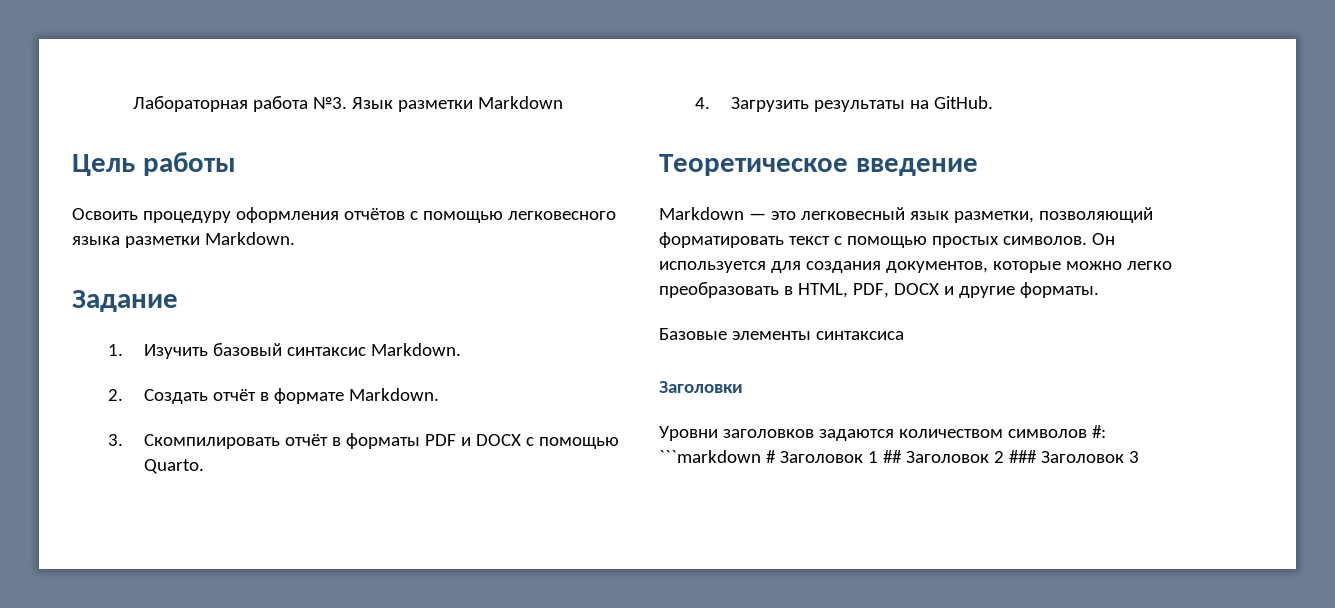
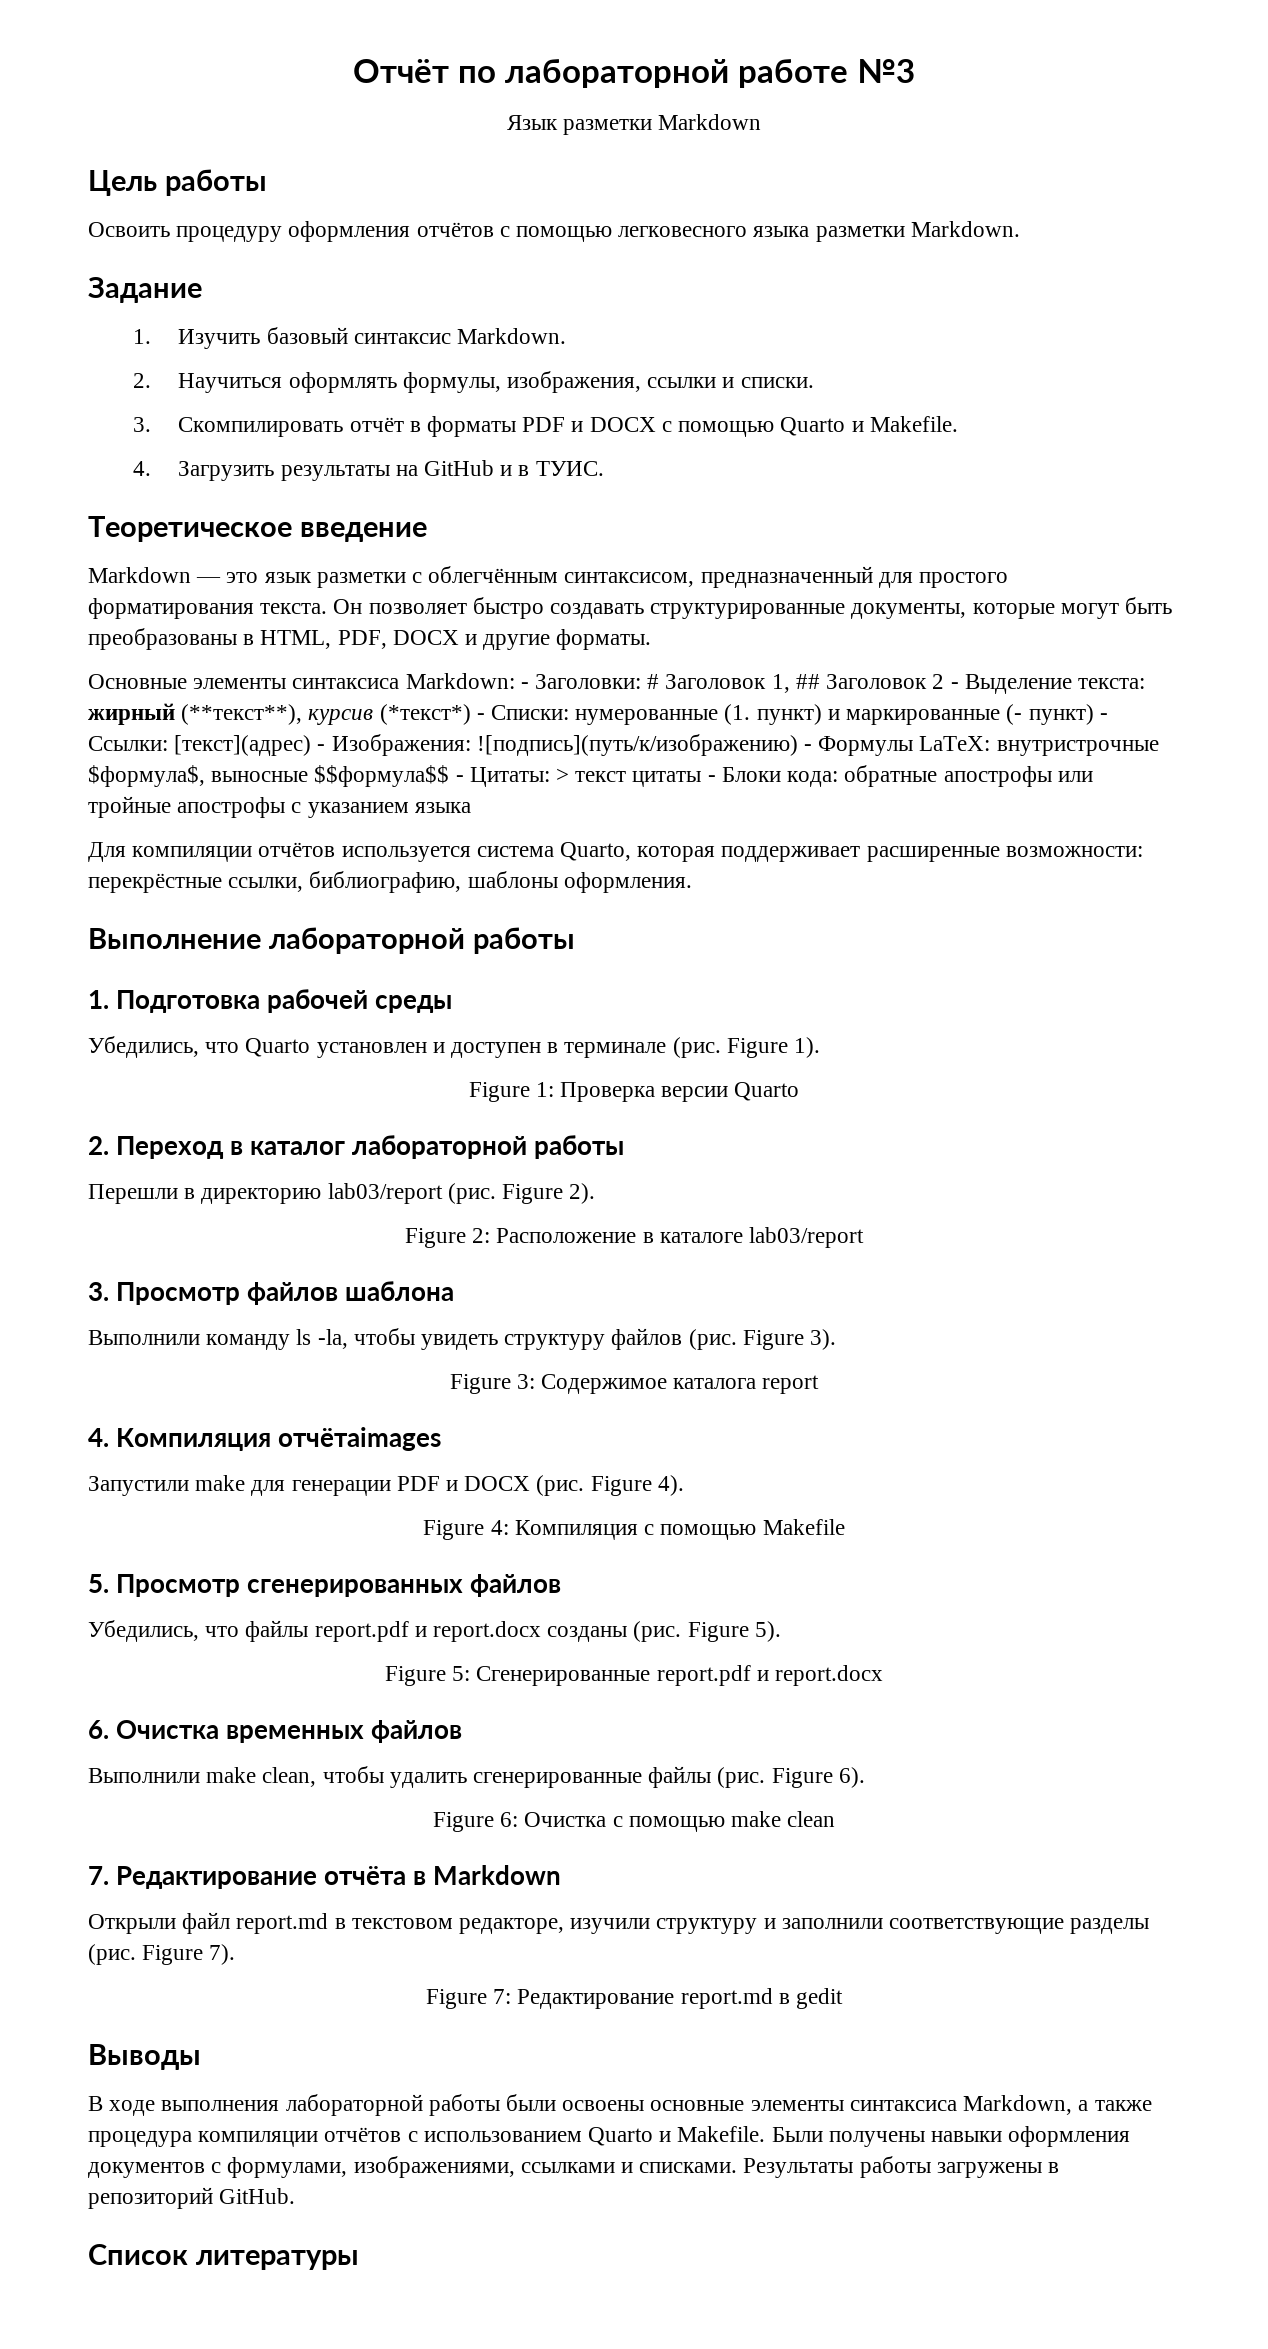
- Лабораторная работа №3. Язык разметки Markdown
+ Отчёт по лабораторной работе №3
+ Язык разметки Markdown
- 2. Создать отчёт в формате Markdown.
+ 2. Научиться оформлять формулы, изображения, ссылки и списки.
- 3. Скомпилировать отчёт в форматы PDF и DOCX с помощью Quarto.
+ 3. Скомпилировать отчёт в форматы PDF и DOCX с помощью Quarto и Makefile.
- 4. Загрузить результаты на GitHub.
+ 4. Загрузить результаты на GitHub и в ТУИС.
- Markdown — это легковесный язык разметки, позволяющий форматировать текст с помощью простых символов. Он используется для создания документов, которые можно легко преобразовать в HTML, PDF, DOCX и другие форматы.
+ Markdown — это язык разметки с облегчённым синтаксисом, предназначенный для простого форматирования текста. Он позволяет быстро создавать структурированные документы, которые могут быть преобразованы в HTML, PDF, DOCX и другие форматы.
- Базовые элементы синтаксиса
- Заголовки
- Уровни заголовков задаются количеством символов #: ```markdown # Заголовок 1 ## Заголовок 2 ### Заголовок 3
+ Основные элементы синтаксиса Markdown: - Заголовки: # Заголовок 1, ## Заголовок 2 - Выделение текста: жирный (**текст**), курсив (*текст*) - Списки: нумерованные (1. пункт) и маркированные (- пункт) - Ссылки: [текст](адрес) - Изображения: ![подпись](путь/к/изображению) - Формулы LaTeX: внутристрочные $формула$, выносные $$формула$$ - Цитаты: > текст цитаты - Блоки кода: обратные апострофы или тройные апострофы с указанием языка
+ Для компиляции отчётов используется система Quarto, которая поддерживает расширенные возможности: перекрёстные ссылки, библиографию, шаблоны оформления.
+ Выполнение лабораторной работы
+ 1. Подготовка рабочей среды
+ Убедились, что Quarto установлен и доступен в терминале (рис. Figure 1).
+ Figure 1: Проверка версии Quarto
+ 2. Переход в каталог лабораторной работы
+ Перешли в директорию lab03/report (рис. Figure 2).
+ Figure 2: Расположение в каталоге lab03/report
+ 3. Просмотр файлов шаблона
+ Выполнили команду ls -la, чтобы увидеть структуру файлов (рис. Figure 3).
+ Figure 3: Содержимое каталога report
+ 4. Компиляция отчётаimages
+ Запустили make для генерации PDF и DOCX (рис. Figure 4).
+ Figure 4: Компиляция с помощью Makefile
+ 5. Просмотр сгенерированных файлов
+ Убедились, что файлы report.pdf и report.docx созданы (рис. Figure 5).
+ Figure 5: Сгенерированные report.pdf и report.docx
+ 6. Очистка временных файлов
+ Выполнили make clean, чтобы удалить сгенерированные файлы (рис. Figure 6).
+ Figure 6: Очистка с помощью make clean
+ 7. Редактирование отчёта в Markdown
+ Открыли файл report.md в текстовом редакторе, изучили структуру и заполнили соответствующие разделы (рис. Figure 7).
+ Figure 7: Редактирование report.md в gedit
+ Выводы
+ В ходе выполнения лабораторной работы были освоены основные элементы синтаксиса Markdown, а также процедура компиляции отчётов с использованием Quarto и Makefile. Были получены навыки оформления документов с формулами, изображениями, ссылками и списками. Результаты работы загружены в репозиторий GitHub.
+ Список литературы

